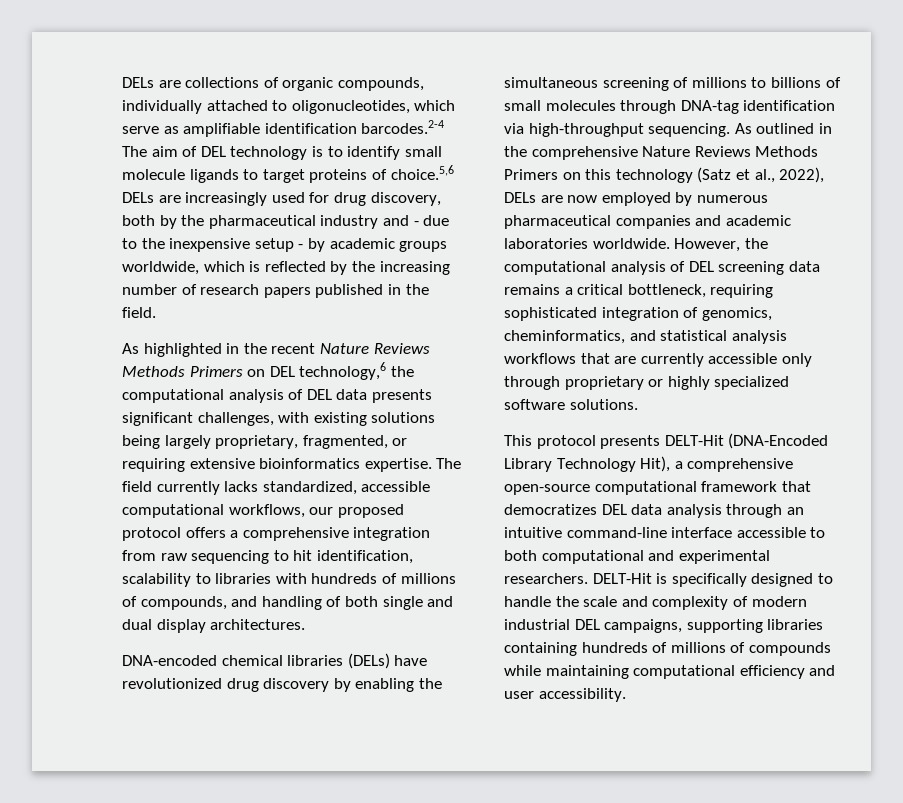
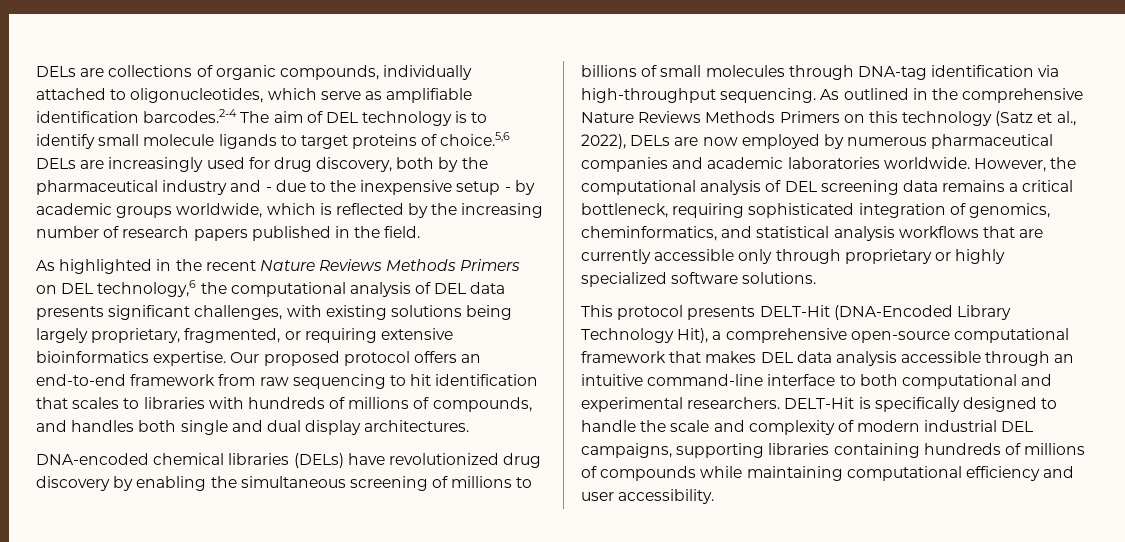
- The field currently lacks standardized, accessible computational workflows, our proposed protocol offers a comprehensive integration from raw sequencing to hit identification, scalability to libraries with hundreds of millions of compounds, and handling of both single and dual display architectures.
+ Our proposed protocol offers an end-to-end framework from raw sequencing to hit identification that scales to libraries with hundreds of millions of compounds, and handles both single and dual display architectures.
- This protocol presents DELT-Hit (DNA-Encoded Library Technology Hit), a comprehensive open-source computational framework that democratizes DEL data analysis through an intuitive command-line interface accessible to both computational and experimental researchers.
+ This protocol presents DELT-Hit (DNA-Encoded Library Technology Hit), a comprehensive open-source computational framework that makes DEL data analysis accessible through an intuitive command-line interface to both computational and experimental researchers.

